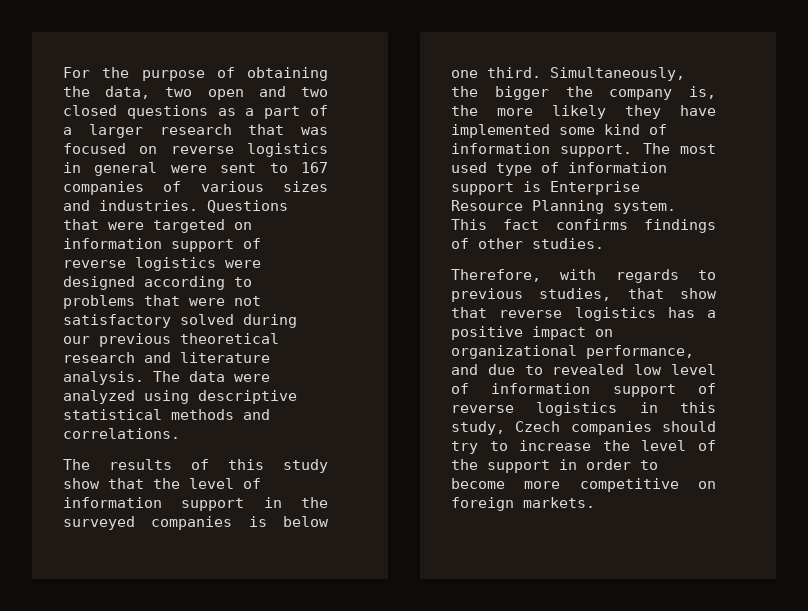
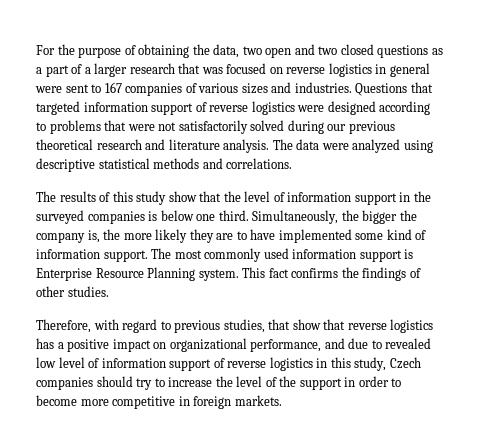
- Questions that were targeted on information support of reverse logistics were designed according to problems that were not satisfactory solved during our previous theoretical research and literature analysis.
+ Questions that targeted information support of reverse logistics were designed according to problems that were not satisfactorily solved during our previous theoretical research and literature analysis.
- Simultaneously, the bigger the company is, the more likely they have implemented some kind of information support.
+ Simultaneously, the bigger the company is, the more likely they are to have implemented some kind of information support.
- The most used type of information support is Enterprise Resource Planning system.
+ The most commonly used information support is Enterprise Resource Planning system.
- This fact confirms findings of other studies.
+ This fact confirms the findings of other studies.
- Therefore, with regards to previous studies, that show that reverse logistics has a positive impact on organizational performance, and due to revealed low level of information support of reverse logistics in this study, Czech companies should try to increase the level of the support in order to become more competitive on foreign markets.
+ Therefore, with regard to previous studies, that show that reverse logistics has a positive impact on organizational performance, and due to revealed low level of information support of reverse logistics in this study, Czech companies should try to increase the level of the support in order to become more competitive in foreign markets.

